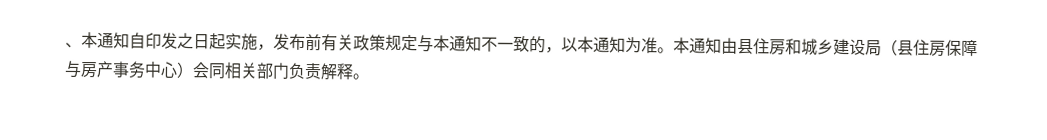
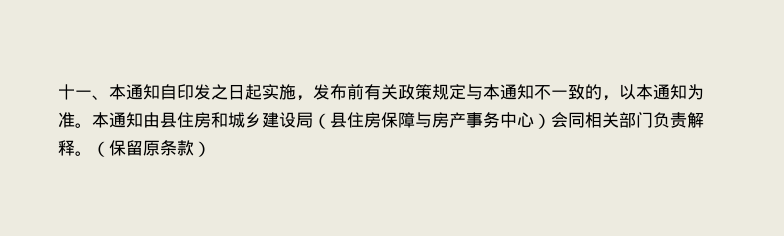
- 、本通知自印发之日起实施，发布前有关政策规定与本通知不一致的，以本通知为准。
+ 十一、本通知自印发之日起实施，发布前有关政策规定与本通知不一致的，以本通知为准。
+ （保留原条款）

